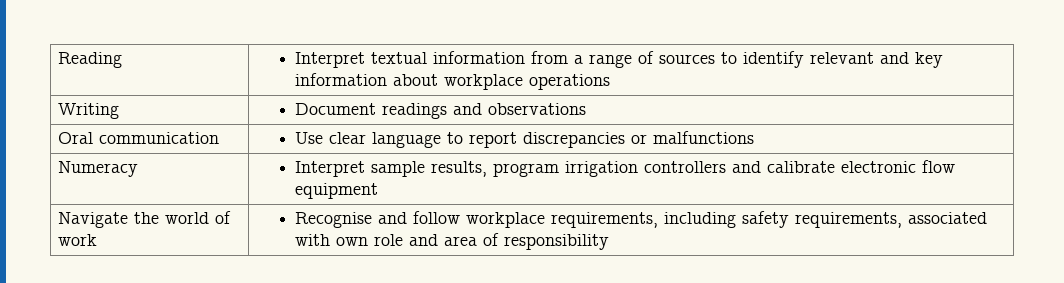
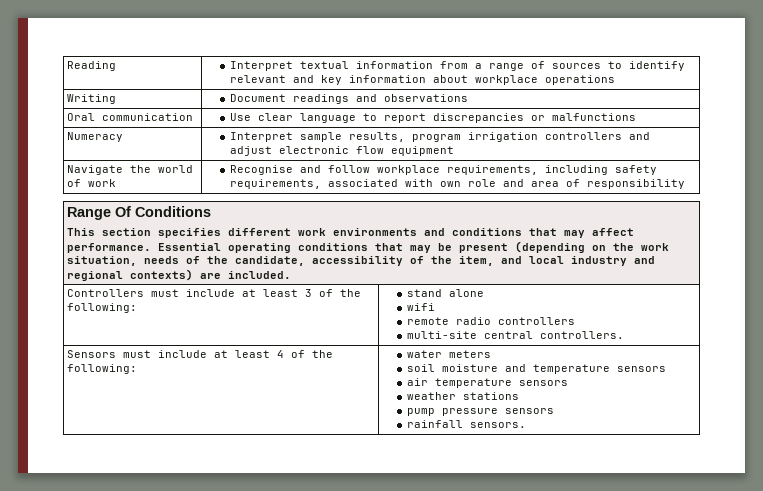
- Numeracy | Interpret sample results, program irrigation controllers and calibrate electronic flow equipment
+ Numeracy | Interpret sample results, program irrigation controllers and adjust electronic flow equipment
+ Range Of Conditions
+ This section specifies different work environments and conditions that may affect performance. Essential operating conditions that may be present (depending on the work situation, needs of the candidate, accessibility of the item, and local industry and regional contexts) are included.
+ Controllers must include at least 3 of the following: | stand alone
+ wifi
+ remote radio controllers
+ multi-site central controllers.
+ Sensors must include at least 4 of the following: | water meters
+ soil moisture and temperature sensors
+ air temperature sensors
+ weather stations
+ pump pressure sensors
+ rainfall sensors.

